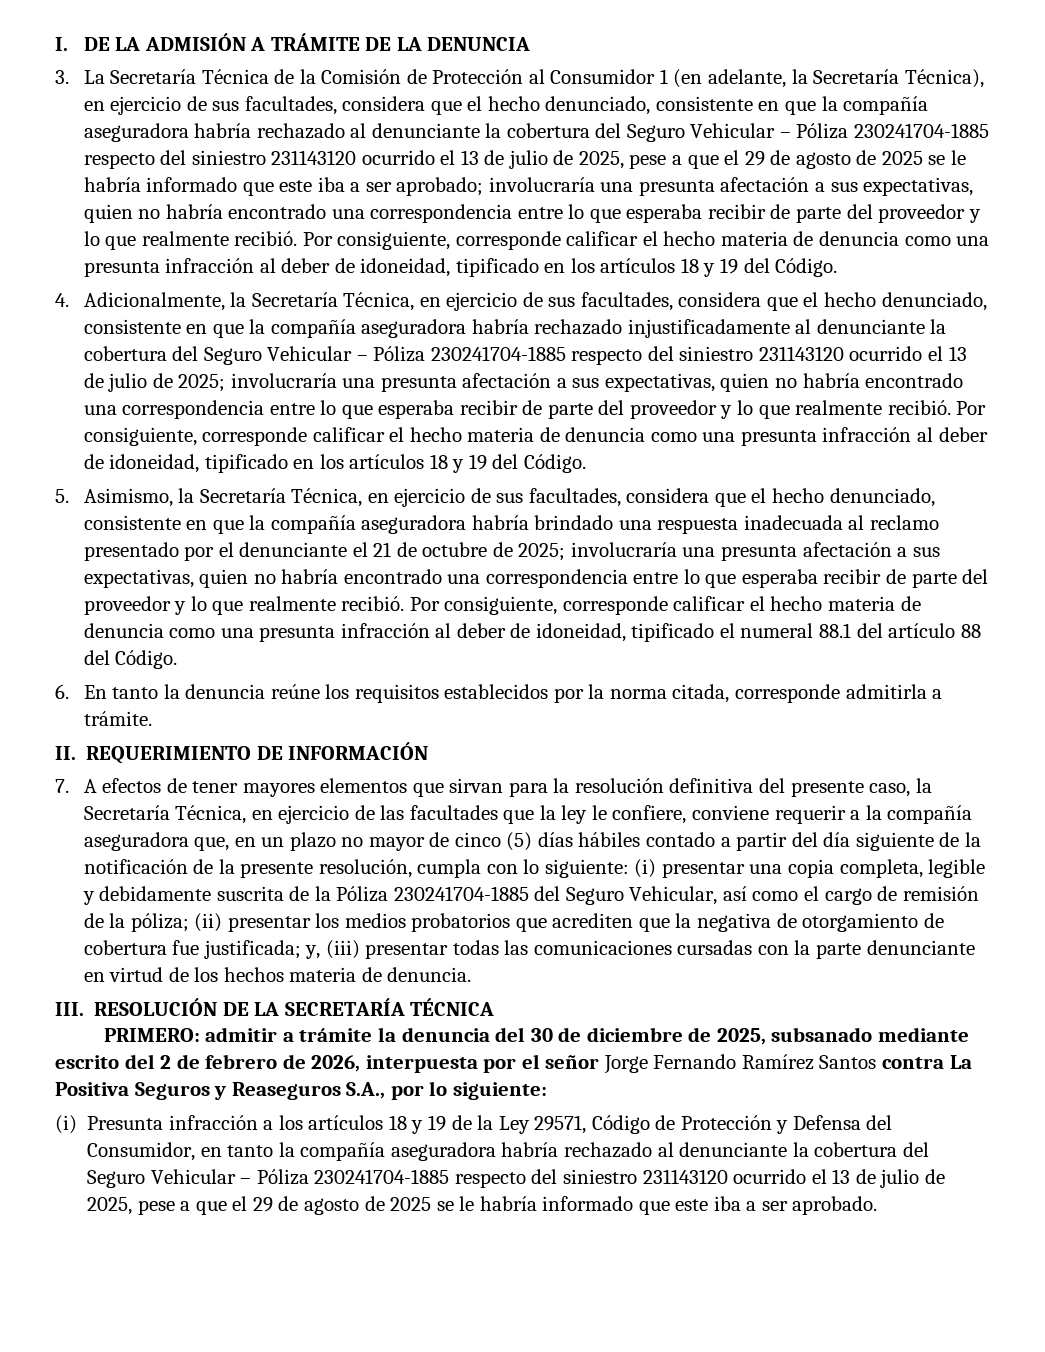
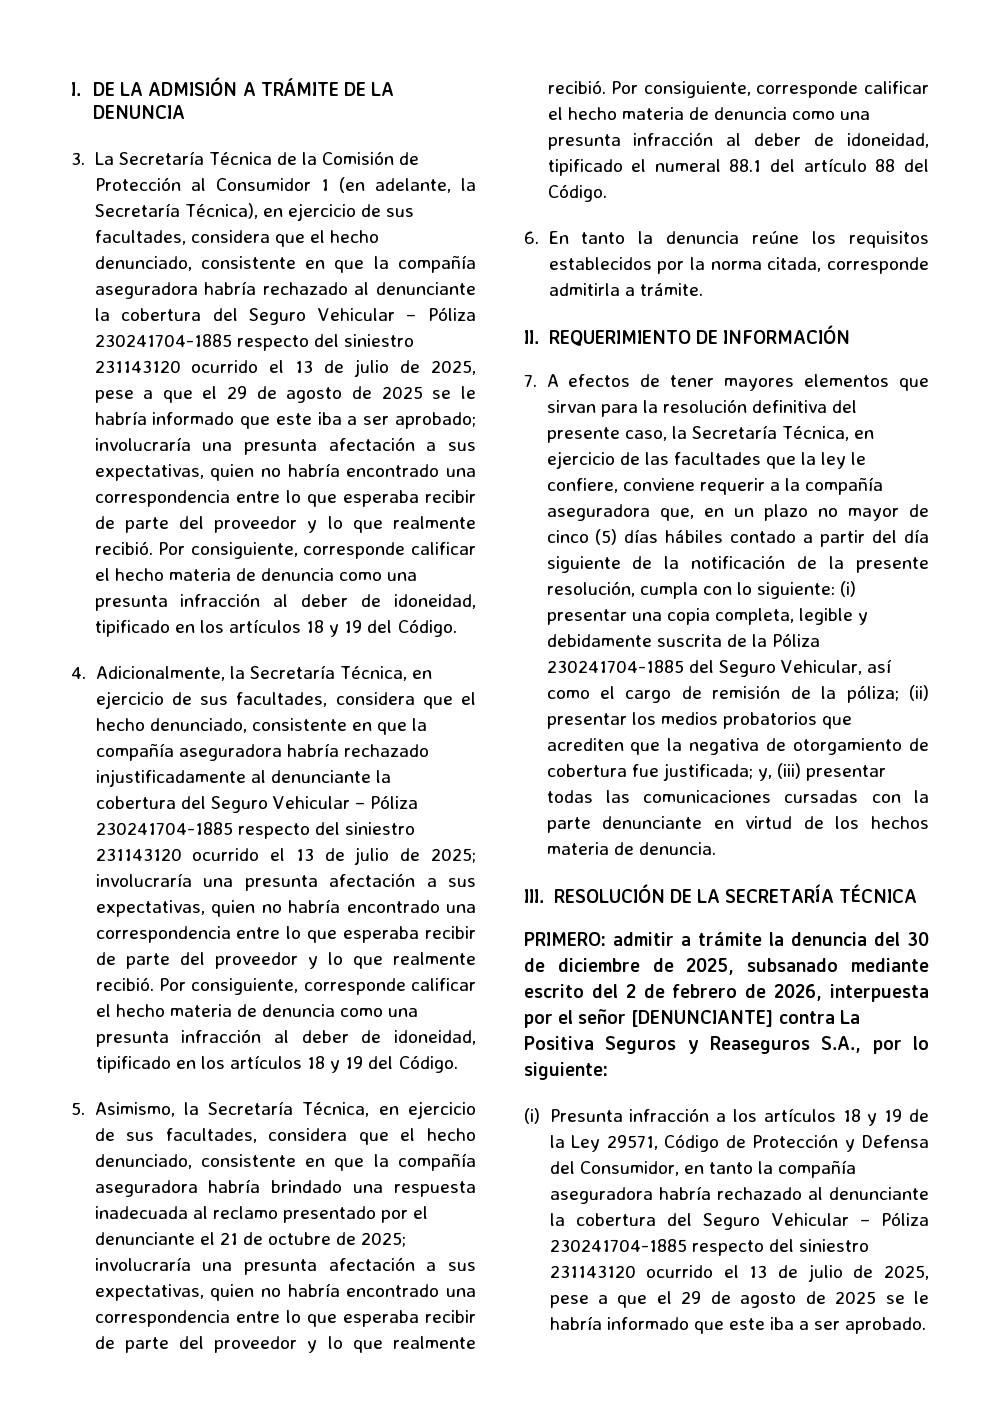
- PRIMERO: admitir a trámite la denuncia del 30 de diciembre de 2025, subsanado mediante escrito del 2 de febrero de 2026, interpuesta por el señor Jorge Fernando Ramírez Santos contra La Positiva Seguros y Reaseguros S.A., por lo siguiente:
+ PRIMERO: admitir a trámite la denuncia del 30 de diciembre de 2025, subsanado mediante escrito del 2 de febrero de 2026, interpuesta por el señor [DENUNCIANTE] contra La Positiva Seguros y Reaseguros S.A., por lo siguiente:

